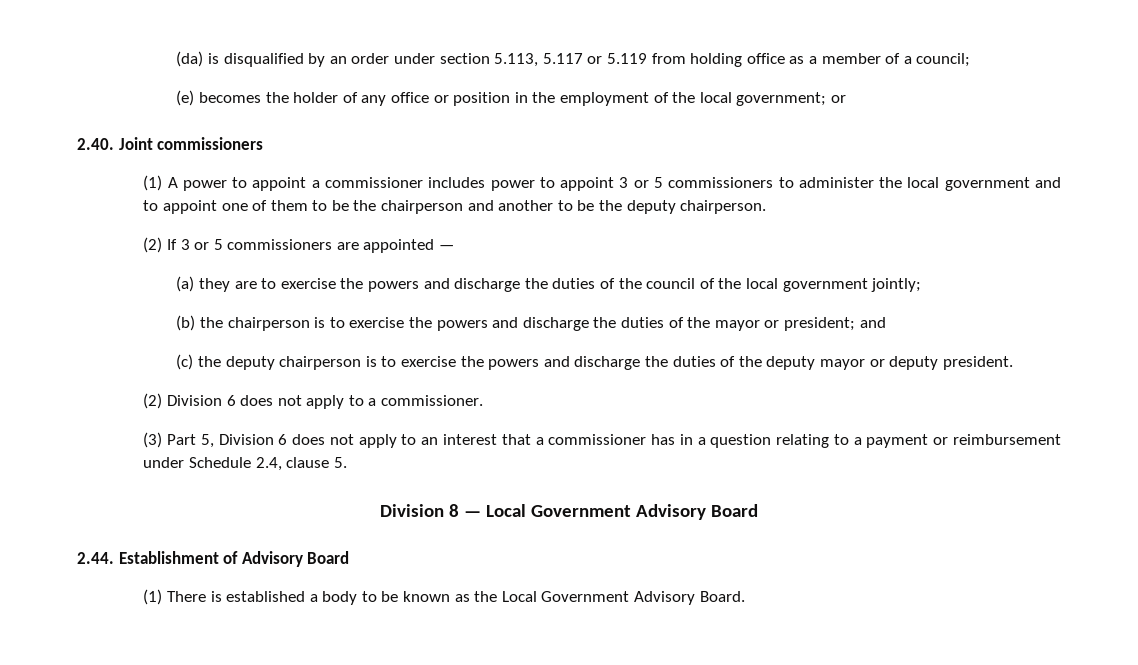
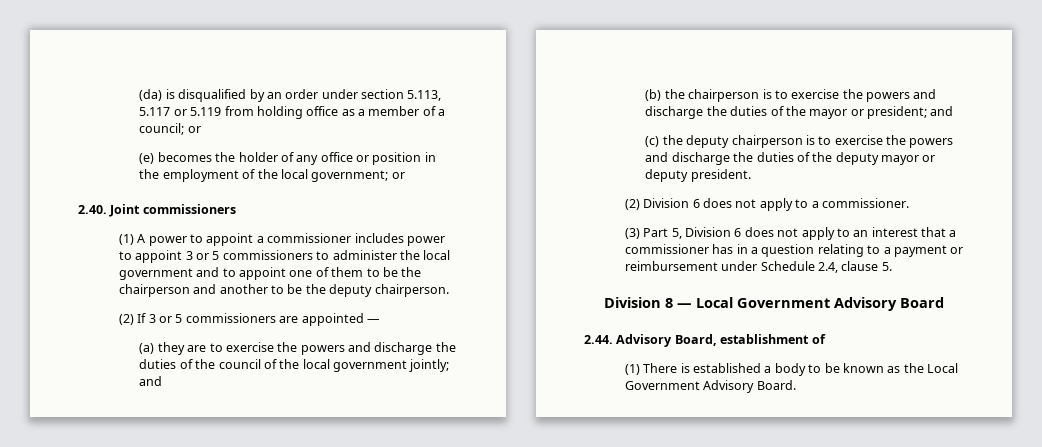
- (da) is disqualified by an order under section 5.113, 5.117 or 5.119 from holding office as a member of a council;
+ (da) is disqualified by an order under section 5.113, 5.117 or 5.119 from holding office as a member of a council; or
- (a) they are to exercise the powers and discharge the duties of the council of the local government jointly;
+ (a) they are to exercise the powers and discharge the duties of the council of the local government jointly; and
- 2.44. Establishment of Advisory Board
+ 2.44. Advisory Board, establishment of

